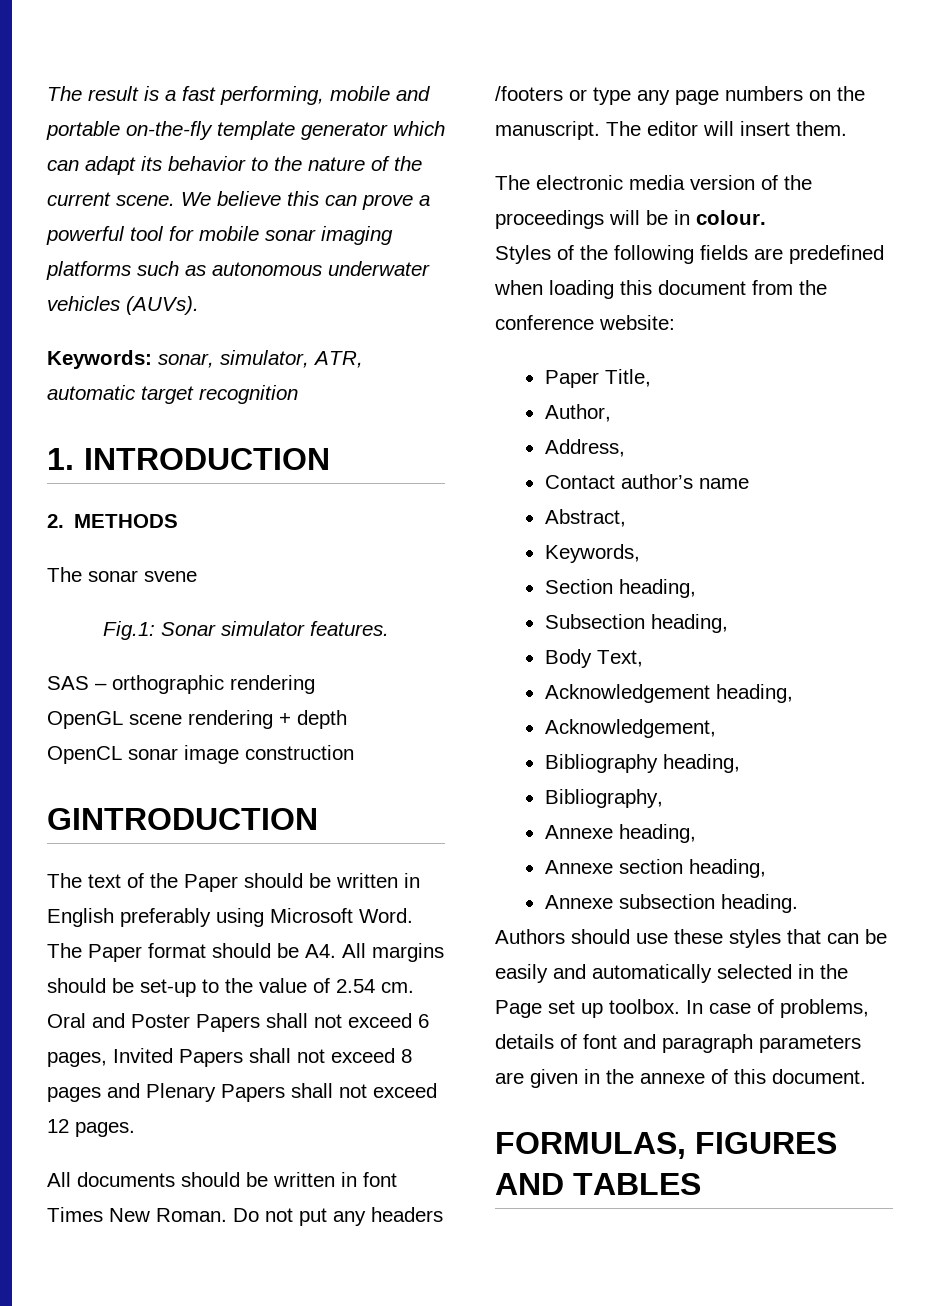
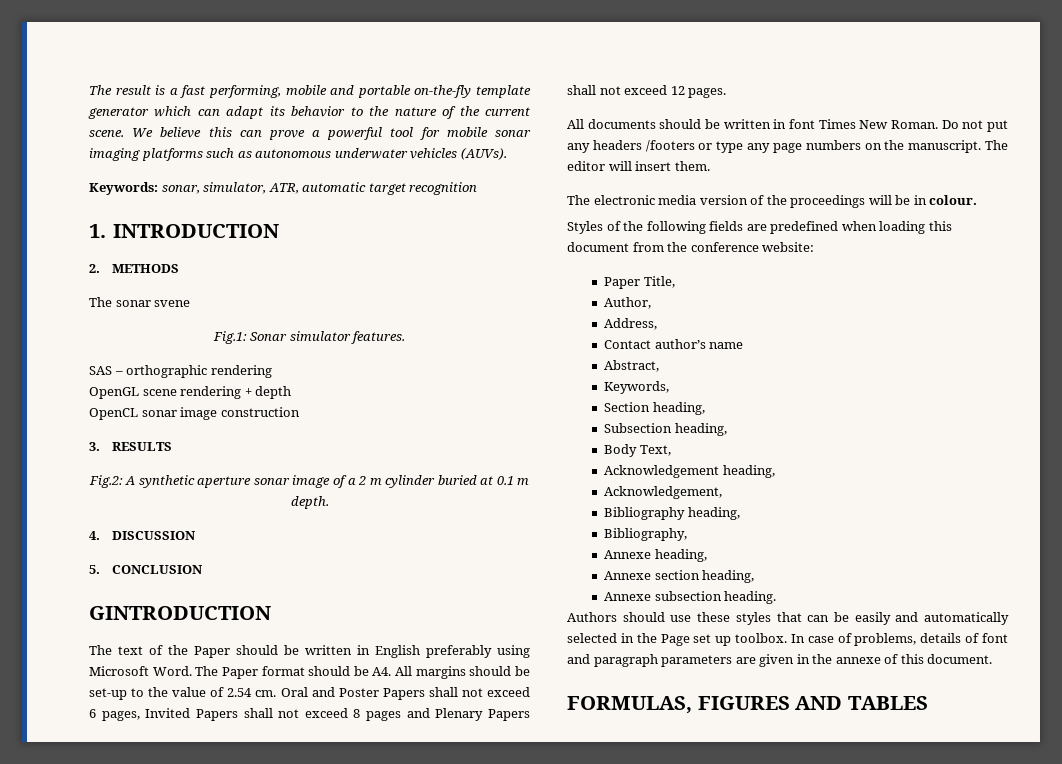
+ 3. RESULTS
+ Fig.2: A synthetic aperture sonar image of a 2 m cylinder buried at 0.1 m depth.
+ 4. DISCUSSION
+ 5. CONCLUSION

